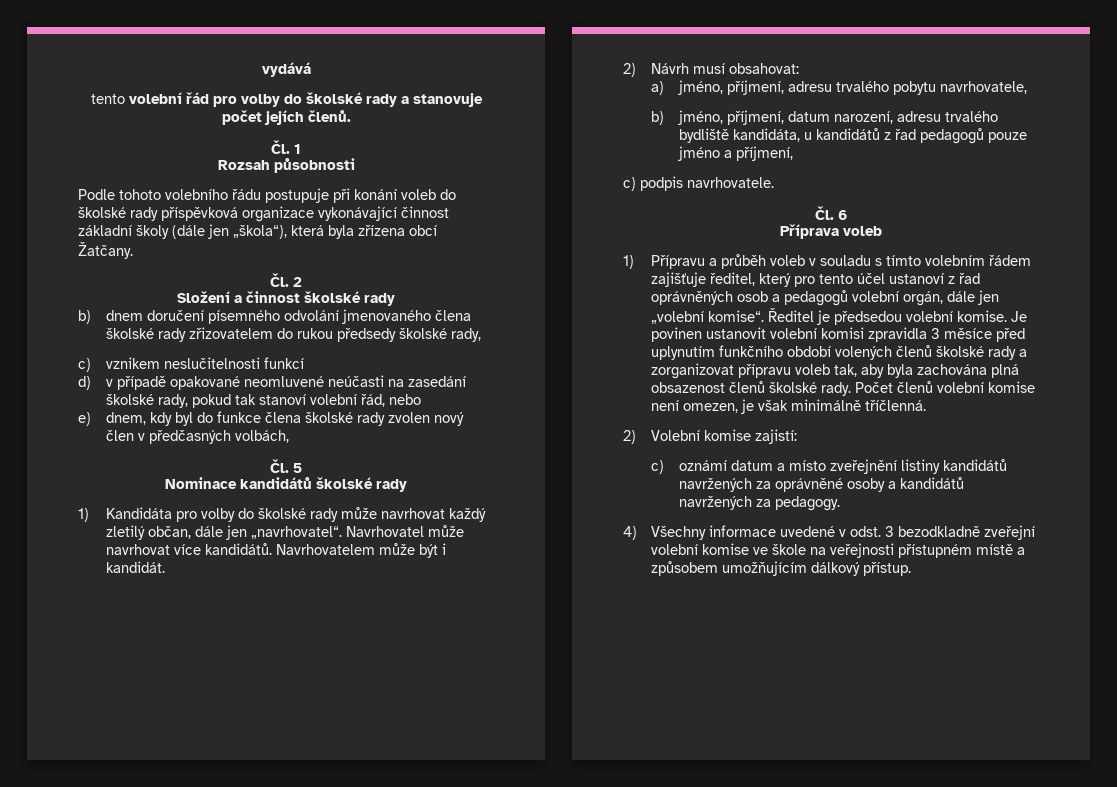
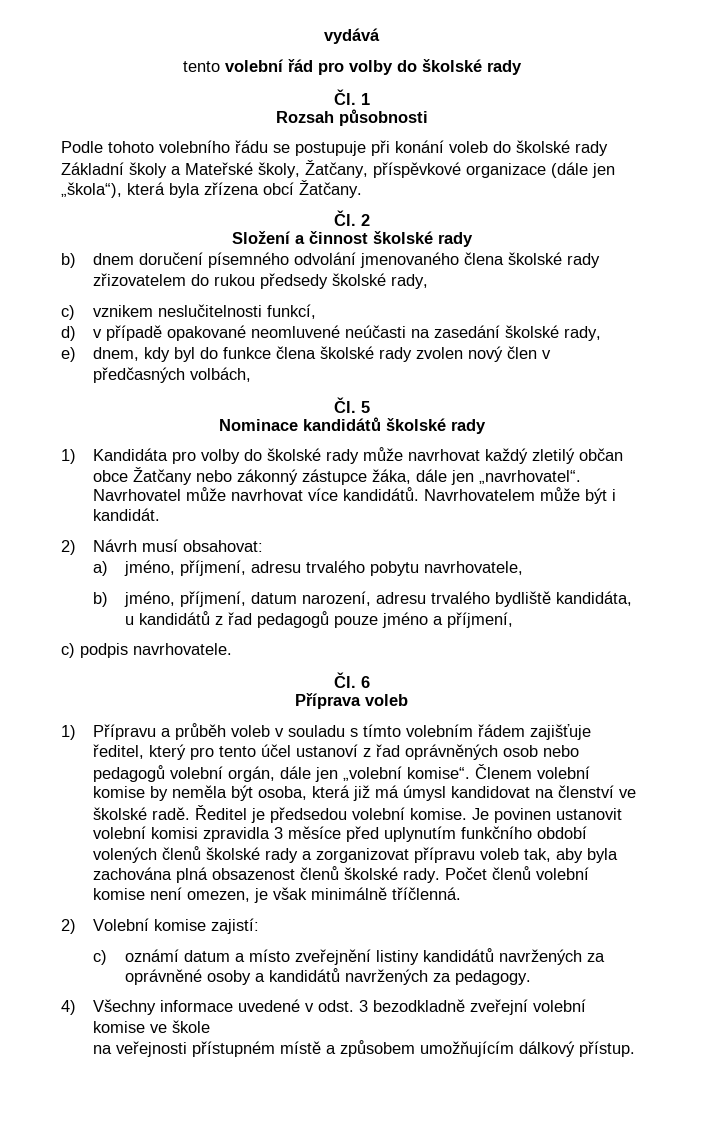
- tento volební řád pro volby do školské rady a stanovuje počet jejích členů.
+ tento volební řád pro volby do školské rady
- Podle tohoto volebního řádu postupuje při konání voleb do školské rady příspěvková organizace vykonávající činnost základní školy (dále jen „škola“), která byla zřízena obcí Žatčany.
+ Podle tohoto volebního řádu se postupuje při konání voleb do školské rady Základní školy a Mateřské školy, Žatčany, příspěvkové organizace (dále jen „škola“), která byla zřízena obcí Žatčany.
- c) vznikem neslučitelnosti funkcí
+ c) vznikem neslučitelnosti funkcí,
- d) v případě opakované neomluvené neúčasti na zasedání školské rady, pokud tak stanoví volební řád, nebo
+ d) v případě opakované neomluvené neúčasti na zasedání školské rady,
- 1) Kandidáta pro volby do školské rady může navrhovat každý zletilý občan, dále jen „navrhovatel“.
+ 1) Kandidáta pro volby do školské rady může navrhovat každý zletilý občan obce Žatčany nebo zákonný zástupce žáka, dále jen „navrhovatel“.
- 1) Přípravu a průběh voleb v souladu s tímto volebním řádem zajišťuje ředitel, který pro tento účel ustanoví z řad oprávněných osob a pedagogů volební orgán, dále jen „volební komise“.
+ 1) Přípravu a průběh voleb v souladu s tímto volebním řádem zajišťuje ředitel, který pro tento účel ustanoví z řad oprávněných osob nebo pedagogů volební orgán, dále jen „volební komise“.
+ Členem volební komise by neměla být osoba, která již má úmysl kandidovat na členství ve školské radě.
- 4) Všechny informace uvedené v odst. 3 bezodkladně zveřejní volební komise ve škole na veřejnosti přístupném místě a způsobem umožňujícím dálkový přístup.
+ 4) Všechny informace uvedené v odst. 3 bezodkladně zveřejní volební komise ve škole
+ na veřejnosti přístupném místě a způsobem umožňujícím dálkový přístup.

